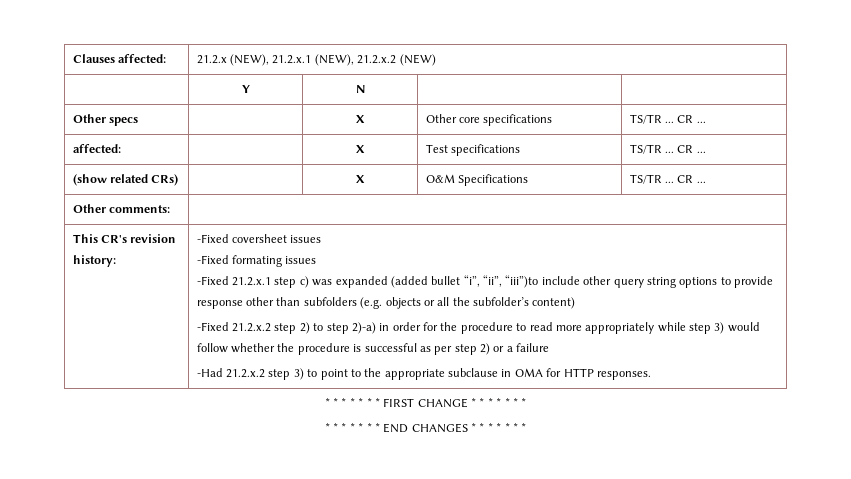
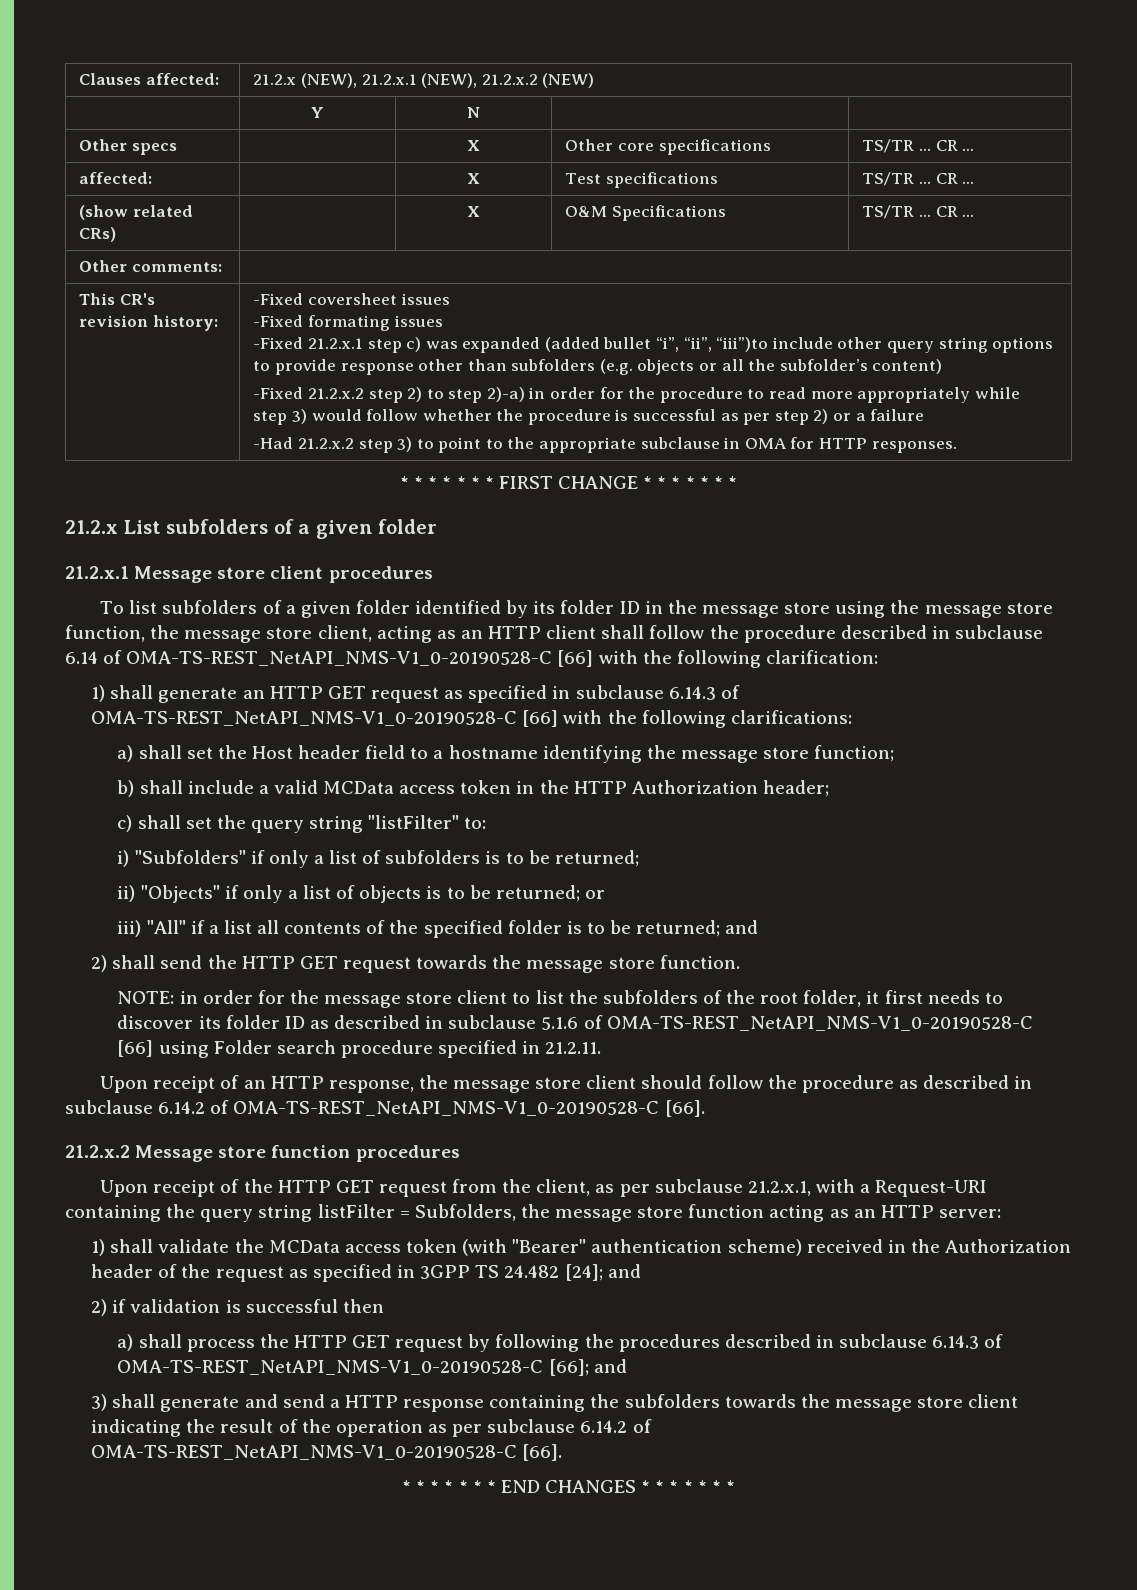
+ 21.2.x List subfolders of a given folder
+ 21.2.x.1 Message store client procedures
+ To list subfolders of a given folder identified by its folder ID in the message store using the message store function, the message store client, acting as an HTTP client shall follow the procedure described in subclause 6.14 of OMA-TS-REST_NetAPI_NMS-V1_0-20190528-C [66] with the following clarification:
+ 1) shall generate an HTTP GET request as specified in subclause 6.14.3 of OMA-TS-REST_NetAPI_NMS-V1_0-20190528-C [66] with the following clarifications:
+ a) shall set the Host header field to a hostname identifying the message store function;
+ b) shall include a valid MCData access token in the HTTP Authorization header;
+ c) shall set the query string "listFilter" to:
+ i) "Subfolders" if only a list of subfolders is to be returned;
+ ii) "Objects" if only a list of objects is to be returned; or
+ iii) "All" if a list all contents of the specified folder is to be returned; and
+ 2) shall send the HTTP GET request towards the message store function.
+ NOTE: in order for the message store client to list the subfolders of the root folder, it first needs to discover its folder ID as described in subclause 5.1.6 of OMA-TS-REST_NetAPI_NMS-V1_0-20190528-C [66] using Folder search procedure specified in 21.2.11.
+ Upon receipt of an HTTP response, the message store client should follow the procedure as described in subclause 6.14.2 of OMA-TS-REST_NetAPI_NMS-V1_0-20190528-C [66].
+ 21.2.x.2 Message store function procedures
+ Upon receipt of the HTTP GET request from the client, as per subclause 21.2.x.1, with a Request-URI containing the query string listFilter = Subfolders, the message store function acting as an HTTP server:
+ 1) shall validate the MCData access token (with "Bearer" authentication scheme) received in the Authorization header of the request as specified in 3GPP TS 24.482 [24]; and
+ 2) if validation is successful then
+ a) shall process the HTTP GET request by following the procedures described in subclause 6.14.3 of OMA-TS-REST_NetAPI_NMS-V1_0-20190528-C [66]; and
+ 3) shall generate and send a HTTP response containing the subfolders towards the message store client indicating the result of the operation as per subclause 6.14.2 of OMA-TS-REST_NetAPI_NMS-V1_0-20190528-C [66].

